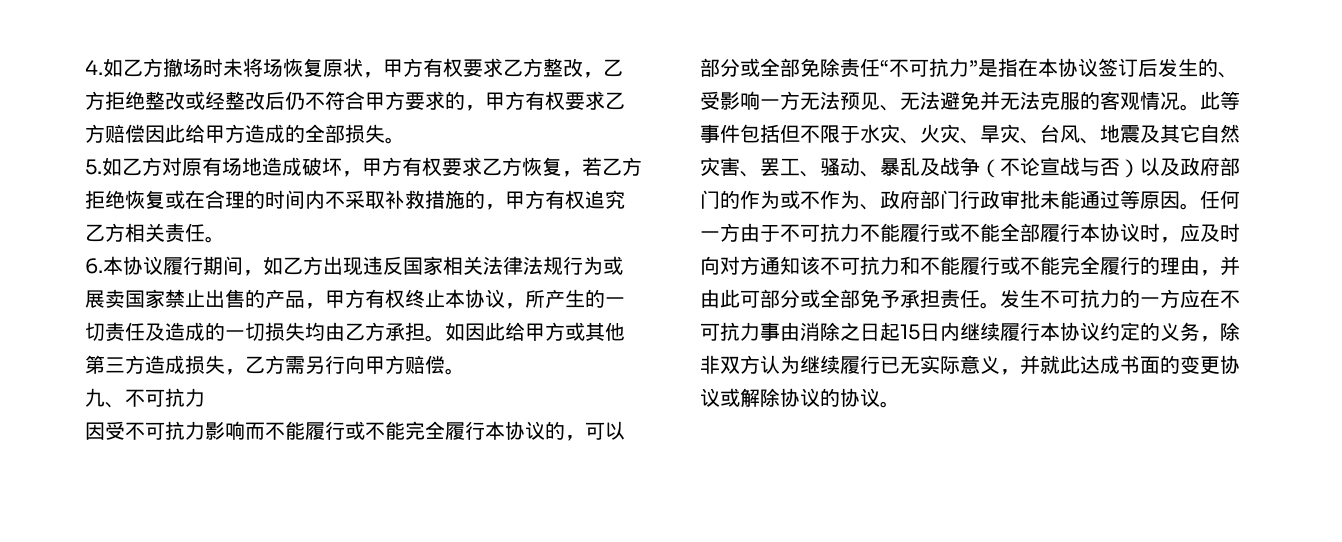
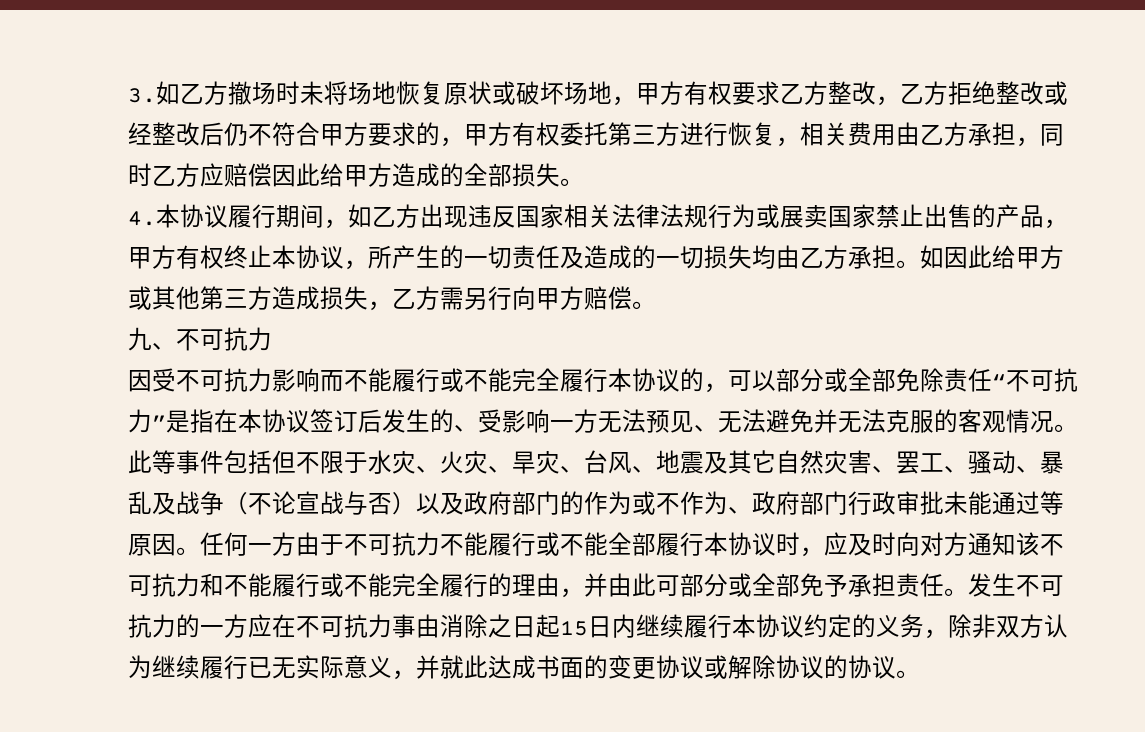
- 4.如乙方撤场时未将场恢复原状，甲方有权要求乙方整改，乙方拒绝整改或经整改后仍不符合甲方要求的，甲方有权要求乙方赔偿因此给甲方造成的全部损失。
+ 3.如乙方撤场时未将场地恢复原状或破坏场地，甲方有权要求乙方整改，乙方拒绝整改或经整改后仍不符合甲方要求的，甲方有权委托第三方进行恢复，相关费用由乙方承担，同时乙方应赔偿因此给甲方造成的全部损失。
- 5.如乙方对原有场地造成破坏，甲方有权要求乙方恢复，若乙方拒绝恢复或在合理的时间内不采取补救措施的，甲方有权追究乙方相关责任。
- 6.本协议履行期间，如乙方出现违反国家相关法律法规行为或展卖国家禁止出售的产品，甲方有权终止本协议，所产生的一切责任及造成的一切损失均由乙方承担。
+ 4.本协议履行期间，如乙方出现违反国家相关法律法规行为或展卖国家禁止出售的产品，甲方有权终止本协议，所产生的一切责任及造成的一切损失均由乙方承担。

